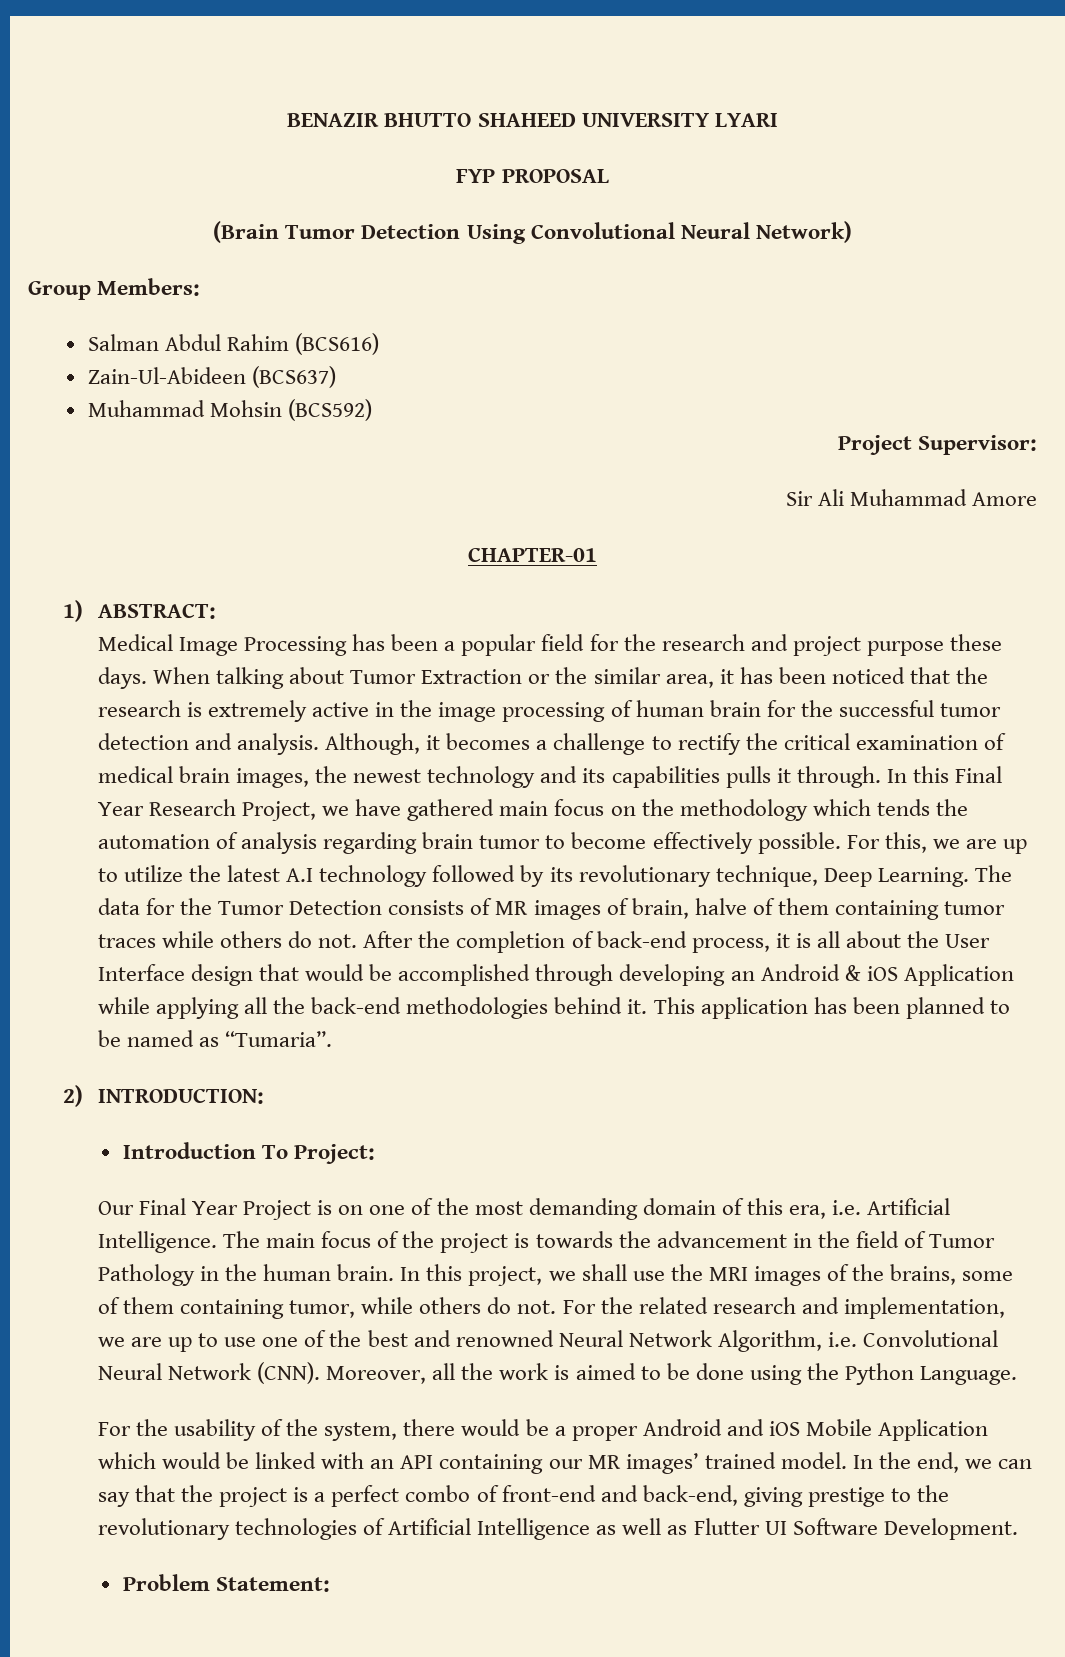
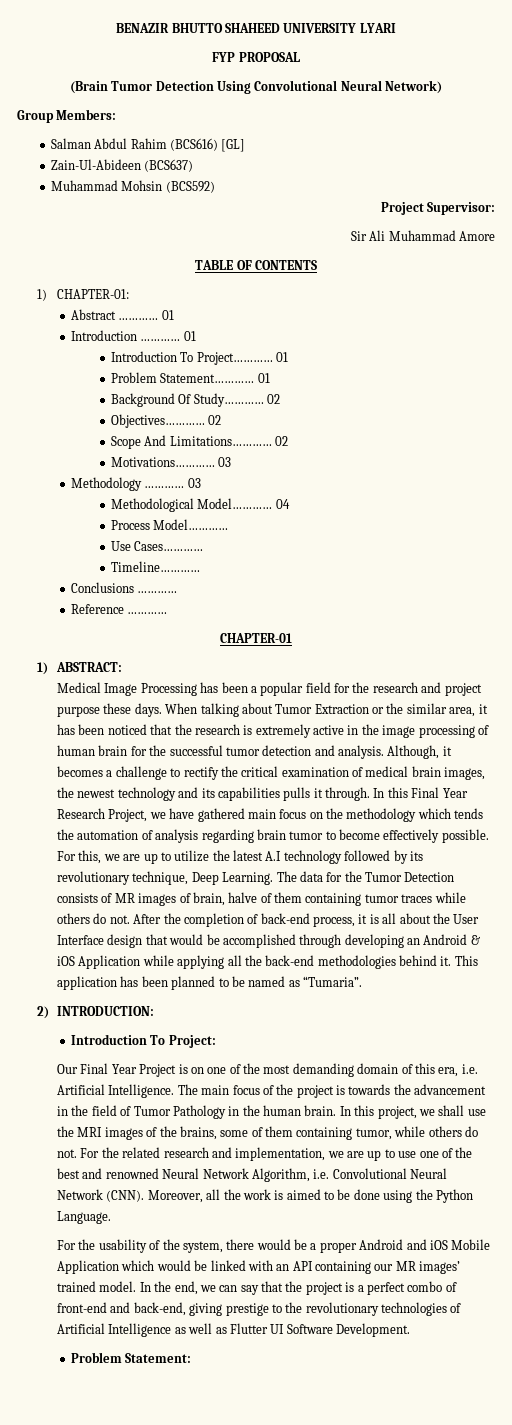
- Salman Abdul Rahim (BCS616)
+ Salman Abdul Rahim (BCS616) [GL]
+ TABLE OF CONTENTS
+ 1) CHAPTER-01:
+ Abstract ………… 01
+ Introduction ………… 01
+ Introduction To Project………… 01
+ Problem Statement………… 01
+ Background Of Study………… 02
+ Objectives………… 02
+ Scope And Limitations………… 02
+ Motivations………… 03
+ Methodology ………… 03
+ Methodological Model………… 04
+ Process Model…………
+ Use Cases…………
+ Timeline…………
+ Conclusions …………
+ Reference …………

